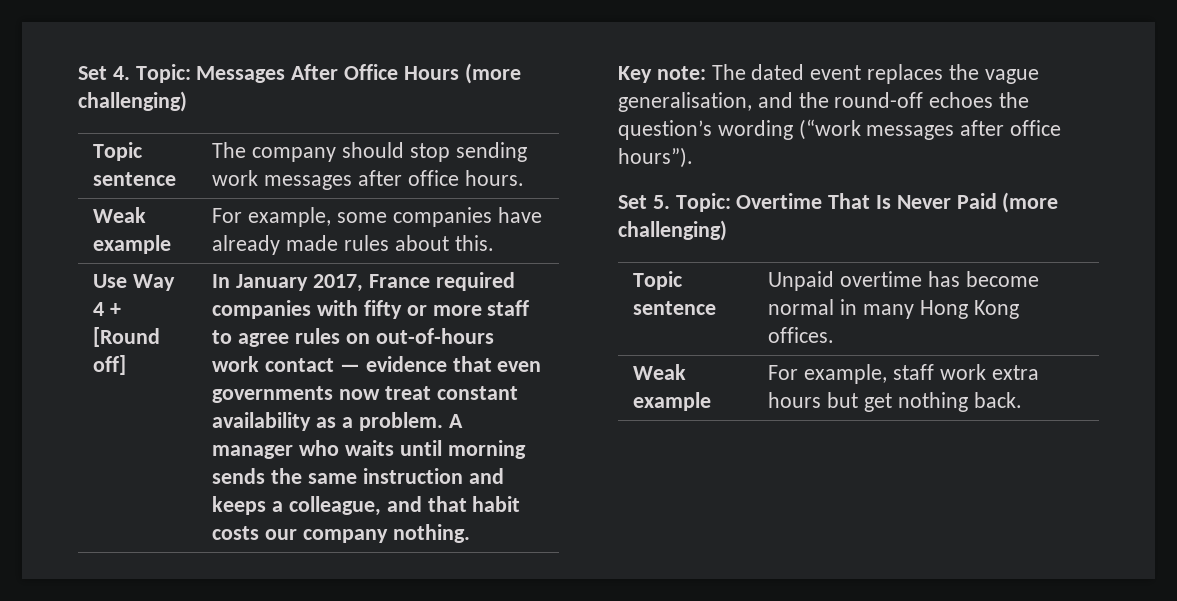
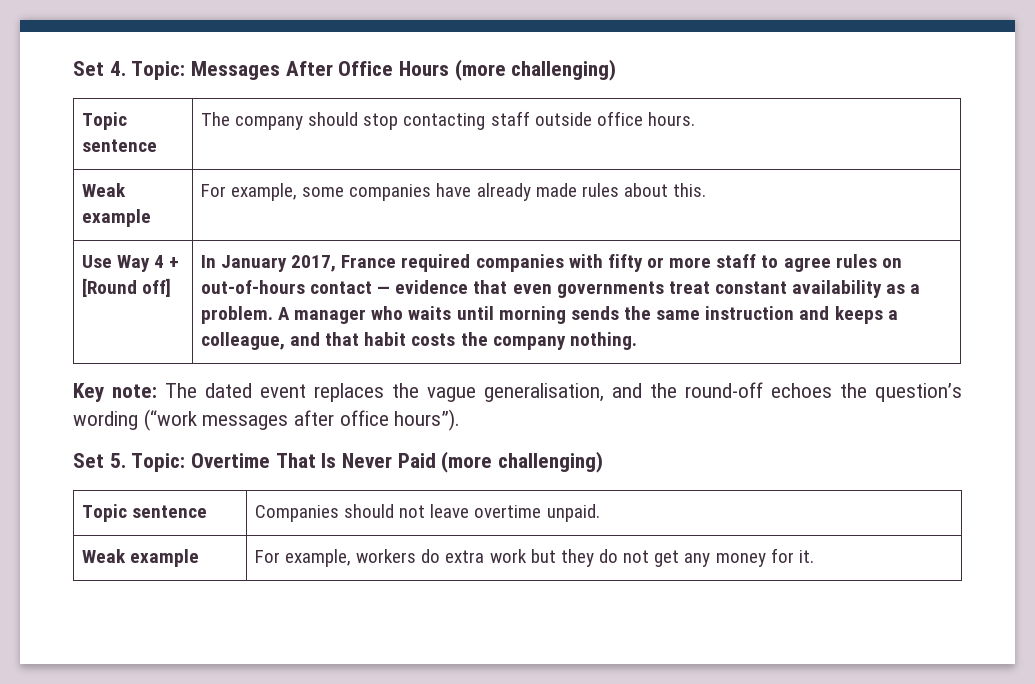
- Topic sentence | The company should stop sending work messages after office hours.
+ Topic sentence | The company should stop contacting staff outside office hours.
- In January 2017, France required companies with fifty or more staff to agree rules on out-of-hours work contact — evidence that even governments now treat constant availability as a problem.
+ In January 2017, France required companies with fifty or more staff to agree rules on out-of-hours contact — evidence that even governments treat constant availability as a problem.
- A manager who waits until morning sends the same instruction and keeps a colleague, and that habit costs our company nothing.
+ A manager who waits until morning sends the same instruction and keeps a colleague, and that habit costs the company nothing.
- Topic sentence | Unpaid overtime has become normal in many Hong Kong offices.
- Weak example | For example, staff work extra hours but get nothing back.
+ Topic sentence | Companies should not leave overtime unpaid.
+ Weak example | For example, workers do extra work but they do not get any money for it.

